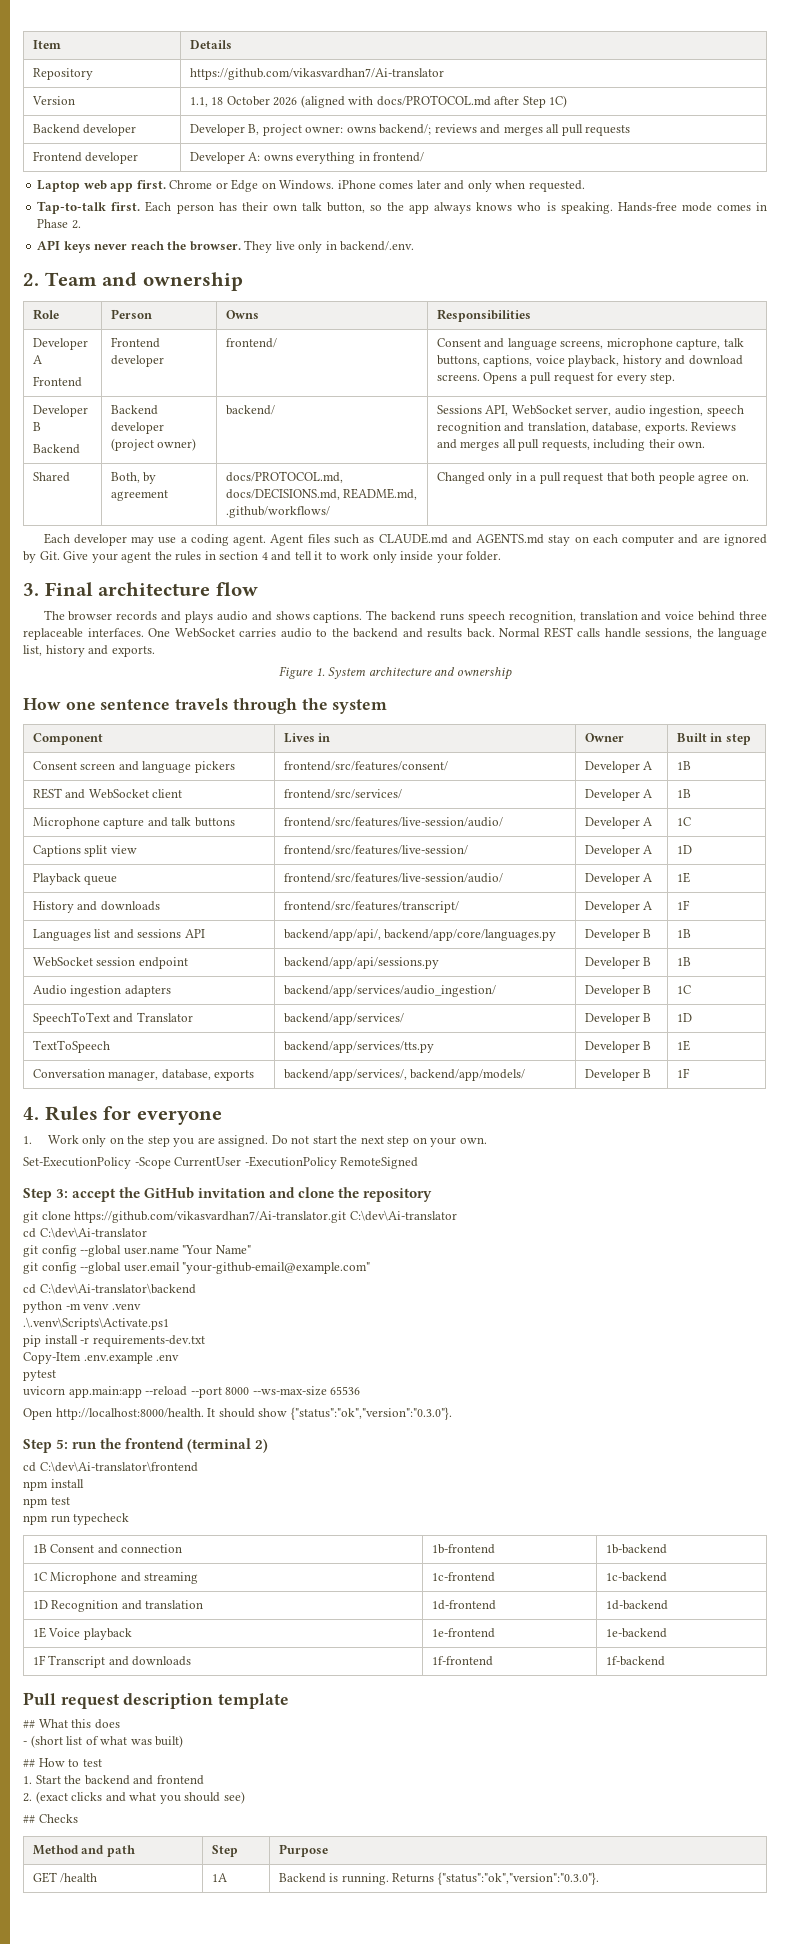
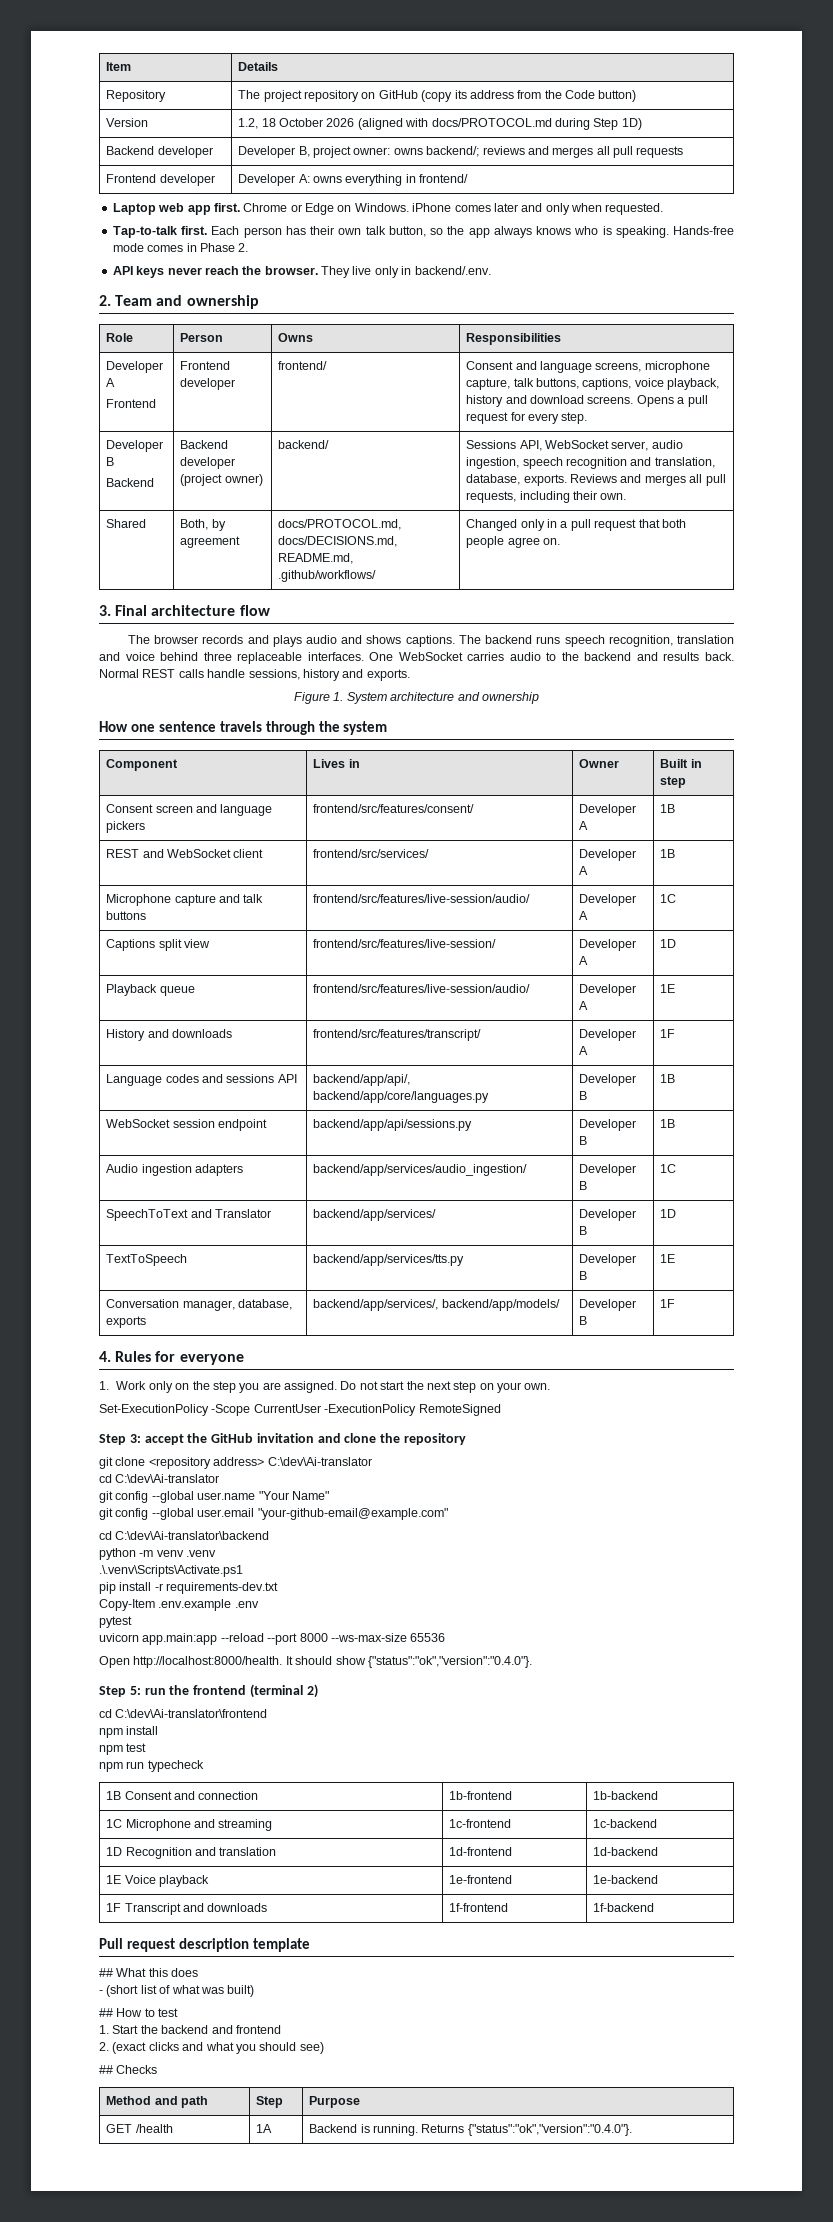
- Repository | https://github.com/vikasvardhan7/Ai-translator
+ Repository | The project repository on GitHub (copy its address from the Code button)
- Version | 1.1, 18 October 2026 (aligned with docs/PROTOCOL.md after Step 1C)
+ Version | 1.2, 18 October 2026 (aligned with docs/PROTOCOL.md during Step 1D)
- Each developer may use a coding agent. Agent files such as CLAUDE.md and AGENTS.md stay on each computer and are ignored by Git. Give your agent the rules in section 4 and tell it to work only inside your folder.
- Normal REST calls handle sessions, the language list, history and exports.
+ Normal REST calls handle sessions, history and exports.
- Languages list and sessions API | backend/app/api/, backend/app/core/languages.py | Developer B | 1B
+ Language codes and sessions API | backend/app/api/, backend/app/core/languages.py | Developer B | 1B
- git clone https://github.com/vikasvardhan7/Ai-translator.git C:\dev\Ai-translator
+ git clone <repository address> C:\dev\Ai-translator
- It should show {"status":"ok","version":"0.3.0"}.
+ It should show {"status":"ok","version":"0.4.0"}.
- GET /health | 1A | Backend is running. Returns {"status":"ok","version":"0.3.0"}.
+ GET /health | 1A | Backend is running. Returns {"status":"ok","version":"0.4.0"}.

